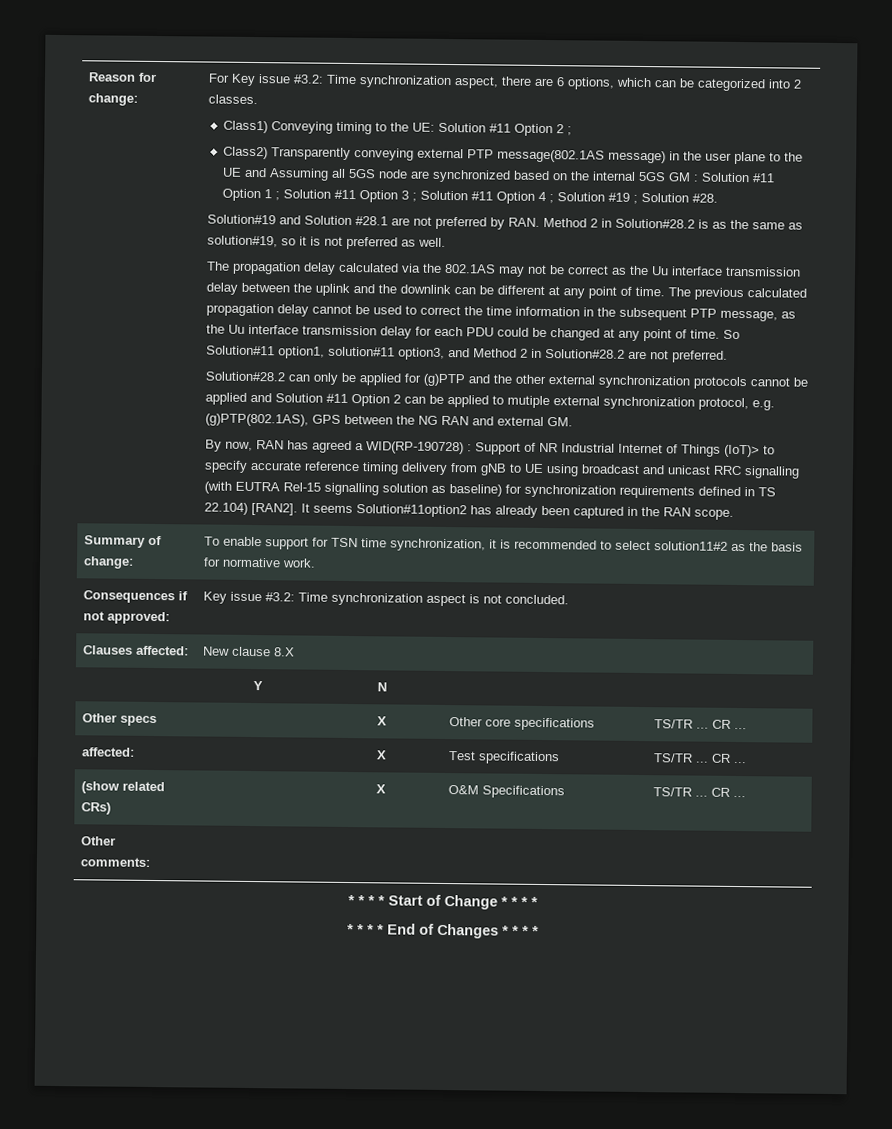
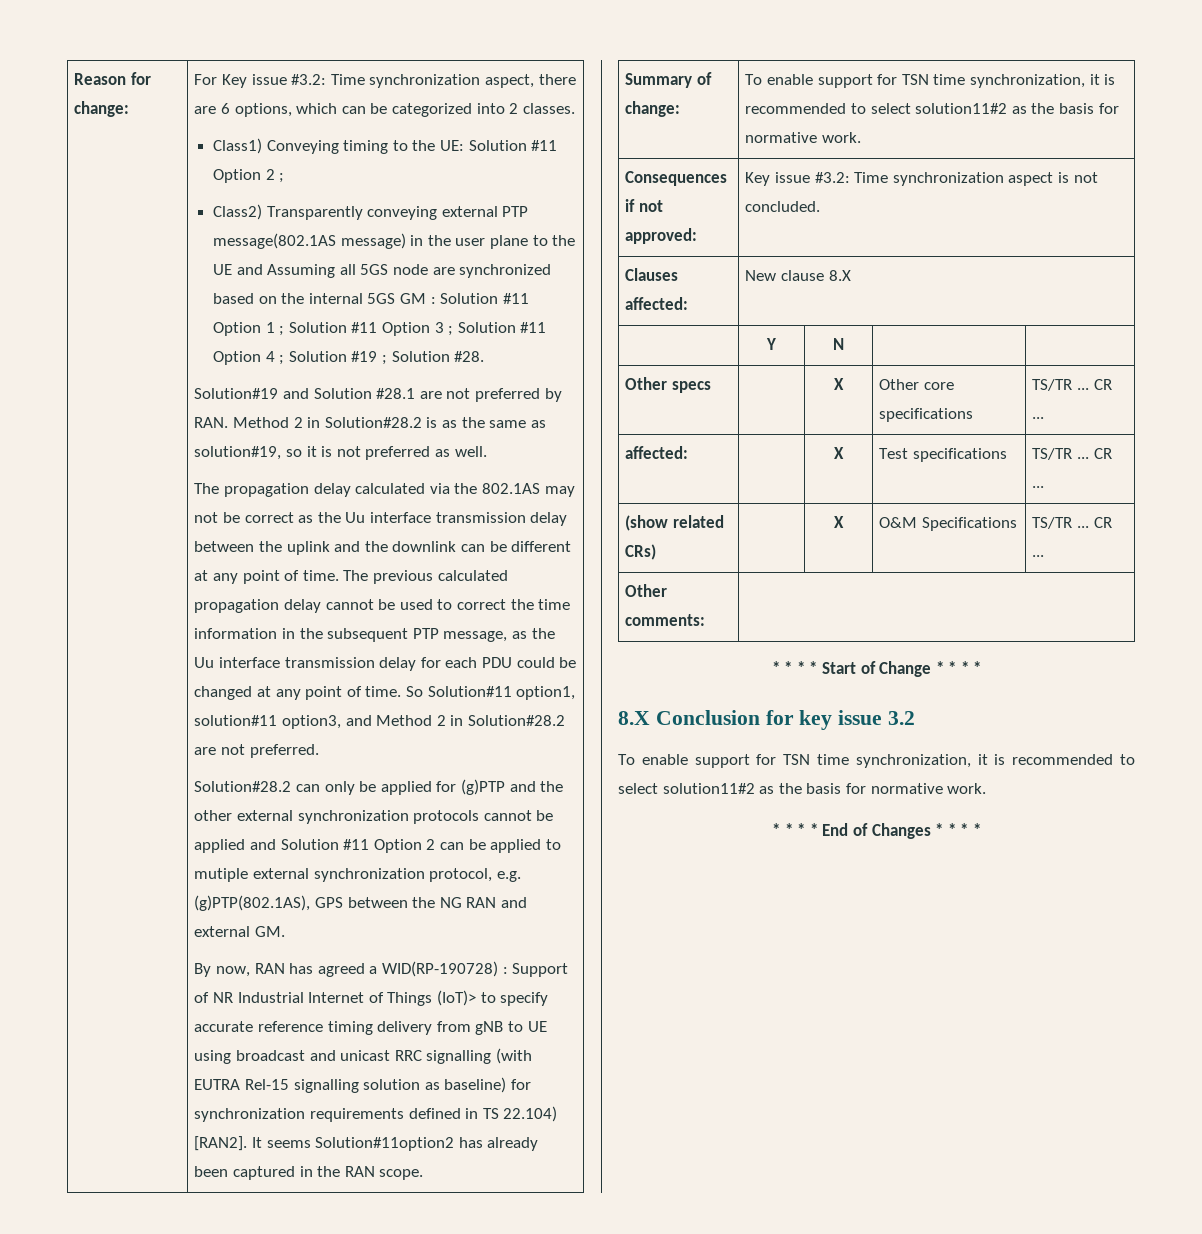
+ 8.X Conclusion for key issue 3.2
+ To enable support for TSN time synchronization, it is recommended to select solution11#2 as the basis for normative work.

